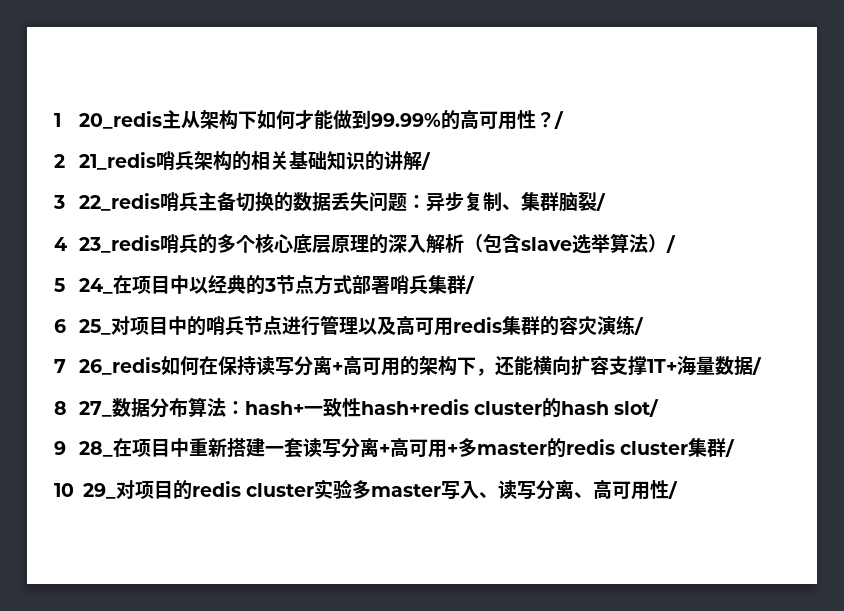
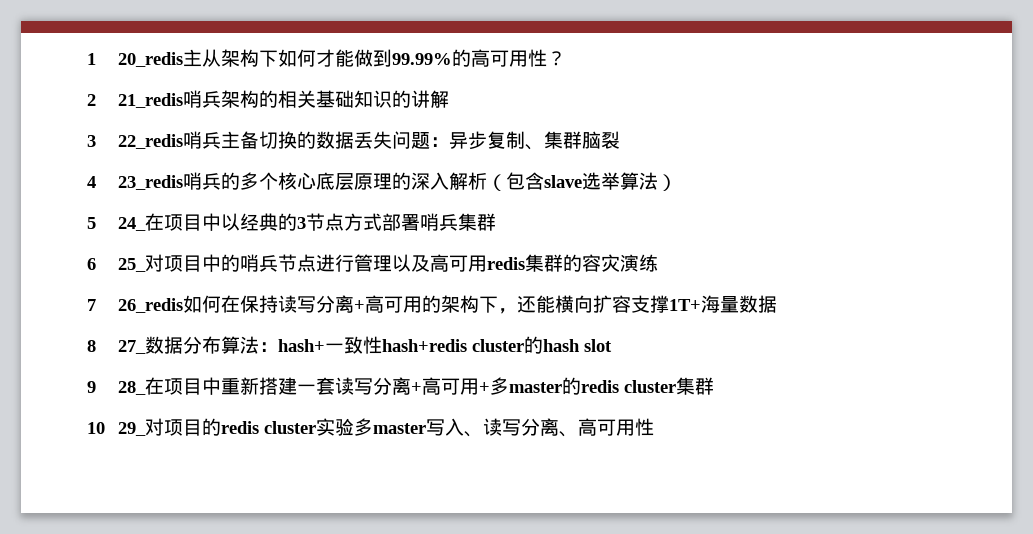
- 1 20_redis主从架构下如何才能做到99.99%的高可用性？/
+ 1 20_redis主从架构下如何才能做到99.99%的高可用性？
- 2 21_redis哨兵架构的相关基础知识的讲解/
+ 2 21_redis哨兵架构的相关基础知识的讲解
- 3 22_redis哨兵主备切换的数据丢失问题：异步复制、集群脑裂/
+ 3 22_redis哨兵主备切换的数据丢失问题：异步复制、集群脑裂
- 4 23_redis哨兵的多个核心底层原理的深入解析（包含slave选举算法）/
+ 4 23_redis哨兵的多个核心底层原理的深入解析（包含slave选举算法）
- 5 24_在项目中以经典的3节点方式部署哨兵集群/
+ 5 24_在项目中以经典的3节点方式部署哨兵集群
- 6 25_对项目中的哨兵节点进行管理以及高可用redis集群的容灾演练/
+ 6 25_对项目中的哨兵节点进行管理以及高可用redis集群的容灾演练
- 7 26_redis如何在保持读写分离+高可用的架构下，还能横向扩容支撑1T+海量数据/
+ 7 26_redis如何在保持读写分离+高可用的架构下，还能横向扩容支撑1T+海量数据
- 8 27_数据分布算法：hash+一致性hash+redis cluster的hash slot/
+ 8 27_数据分布算法：hash+一致性hash+redis cluster的hash slot
- 9 28_在项目中重新搭建一套读写分离+高可用+多master的redis cluster集群/
+ 9 28_在项目中重新搭建一套读写分离+高可用+多master的redis cluster集群
- 10 29_对项目的redis cluster实验多master写入、读写分离、高可用性/
+ 10 29_对项目的redis cluster实验多master写入、读写分离、高可用性

